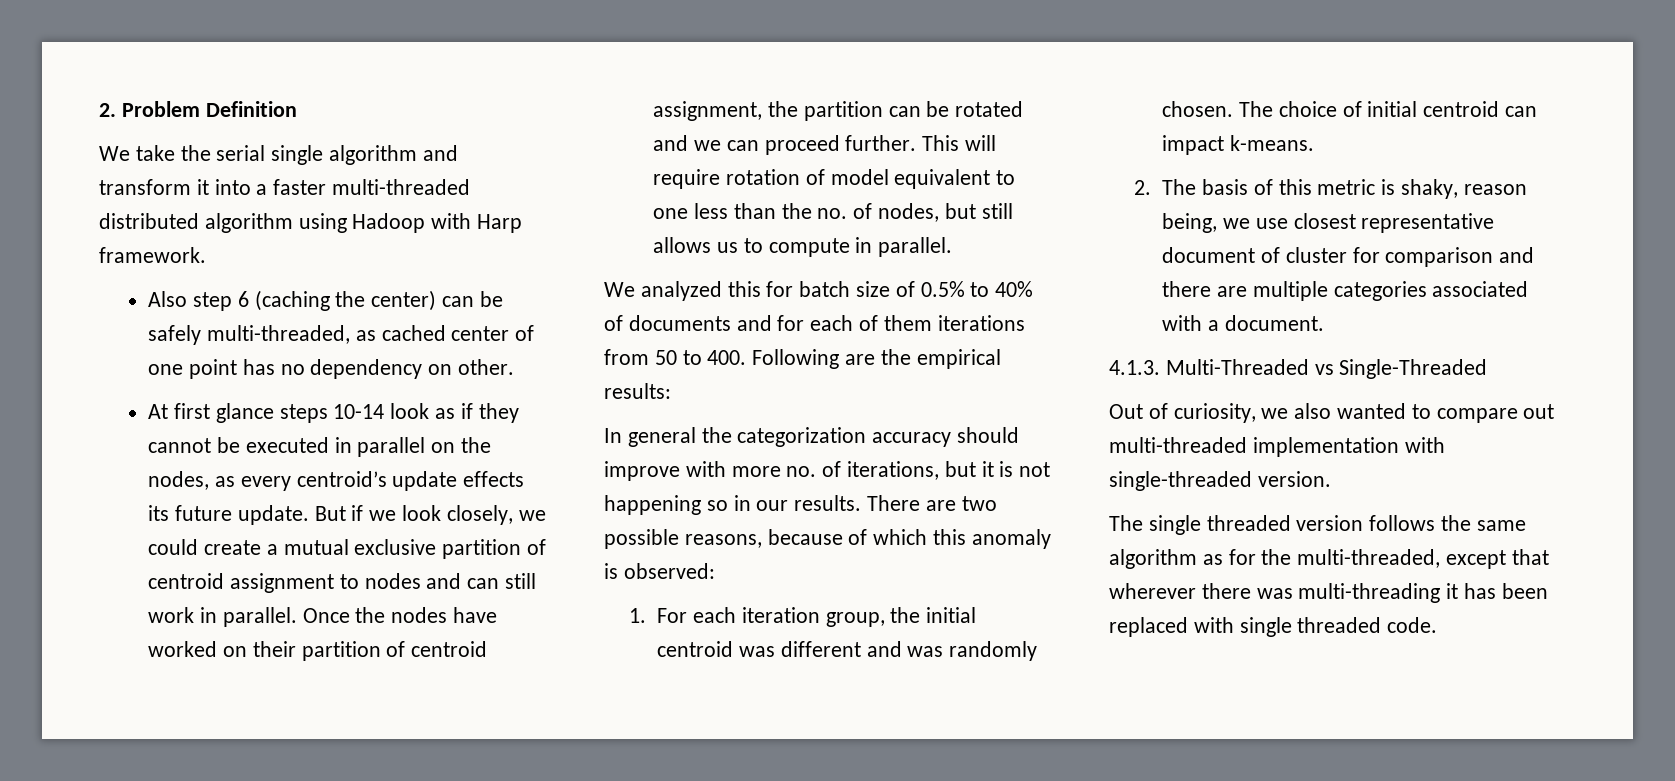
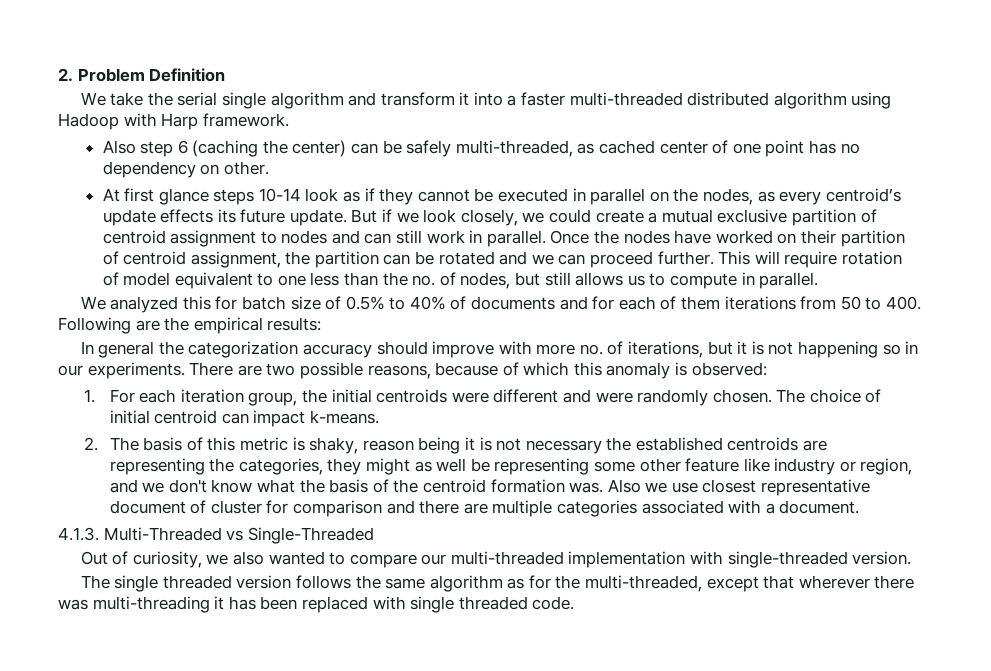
- In general the categorization accuracy should improve with more no. of iterations, but it is not happening so in our results.
+ In general the categorization accuracy should improve with more no. of iterations, but it is not happening so in our experiments.
- 1. For each iteration group, the initial centroid was different and was randomly chosen.
+ 1. For each iteration group, the initial centroids were different and were randomly chosen.
- 2. The basis of this metric is shaky, reason being, we use closest representative document of cluster for comparison and there are multiple categories associated with a document.
+ 2. The basis of this metric is shaky, reason being it is not necessary the established centroids are representing the categories, they might as well be representing some other feature like industry or region, and we don't know what the basis of the centroid formation was. Also we use closest representative document of cluster for comparison and there are multiple categories associated with a document.
- Out of curiosity, we also wanted to compare out multi-threaded implementation with single-threaded version.
+ Out of curiosity, we also wanted to compare our multi-threaded implementation with single-threaded version.

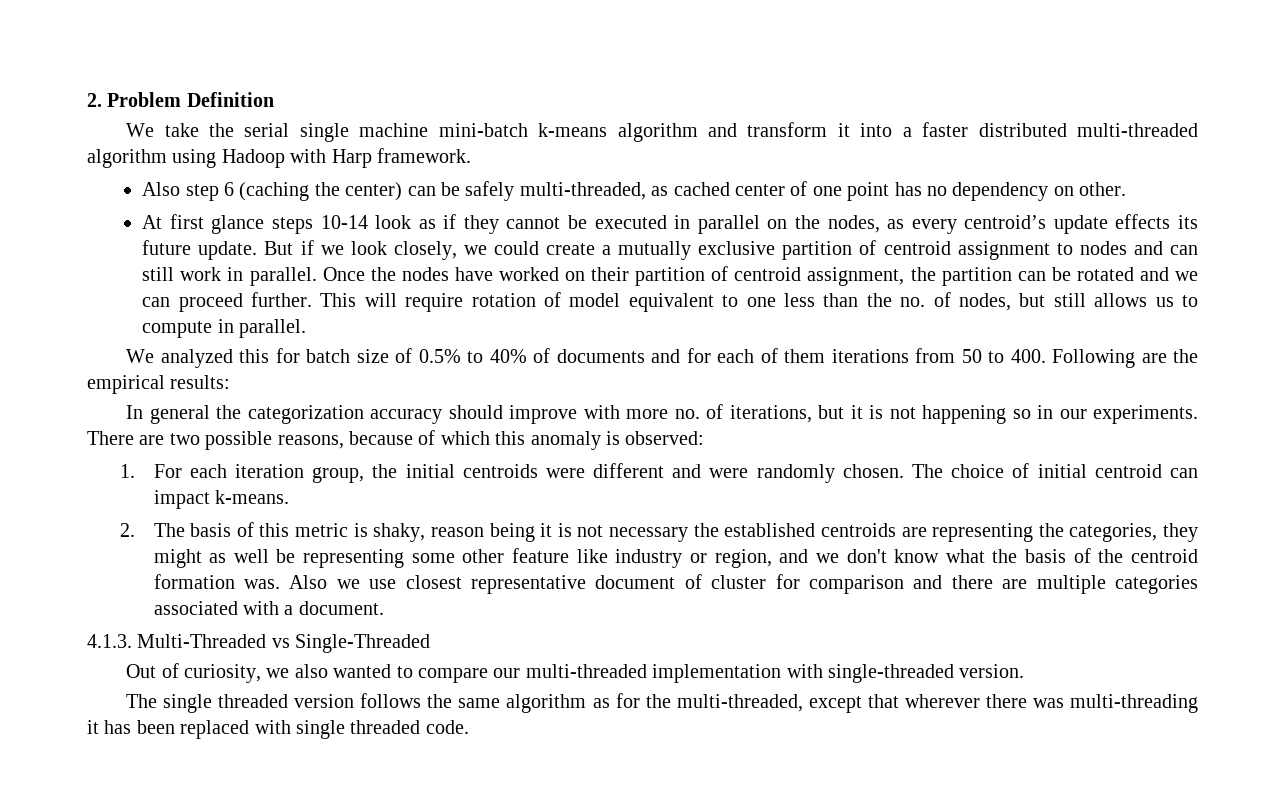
- We take the serial single algorithm and transform it into a faster multi-threaded distributed algorithm using Hadoop with Harp framework.
+ We take the serial single machine mini-batch k-means algorithm and transform it into a faster distributed multi-threaded algorithm using Hadoop with Harp framework.
- But if we look closely, we could create a mutual exclusive partition of centroid assignment to nodes and can still work in parallel.
+ But if we look closely, we could create a mutually exclusive partition of centroid assignment to nodes and can still work in parallel.

